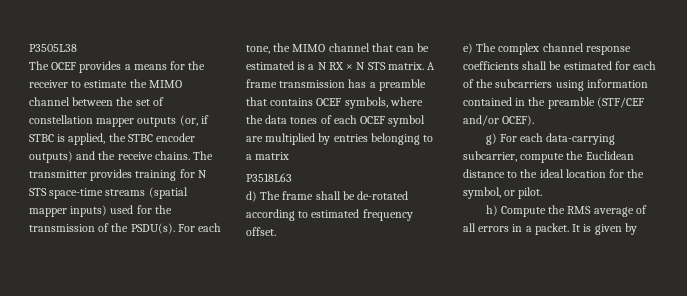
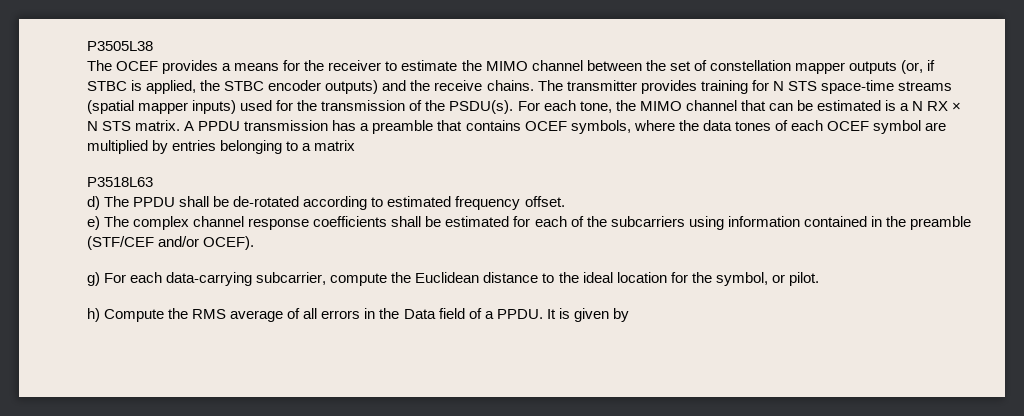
- A frame transmission has a preamble that contains OCEF symbols, where the data tones of each OCEF symbol are multiplied by entries belonging to a matrix
+ A PPDU transmission has a preamble that contains OCEF symbols, where the data tones of each OCEF symbol are multiplied by entries belonging to a matrix
- d) The frame shall be de-rotated according to estimated frequency offset.
+ d) The PPDU shall be de-rotated according to estimated frequency offset.
- h) Compute the RMS average of all errors in a packet.
+ h) Compute the RMS average of all errors in the Data field of a PPDU.

